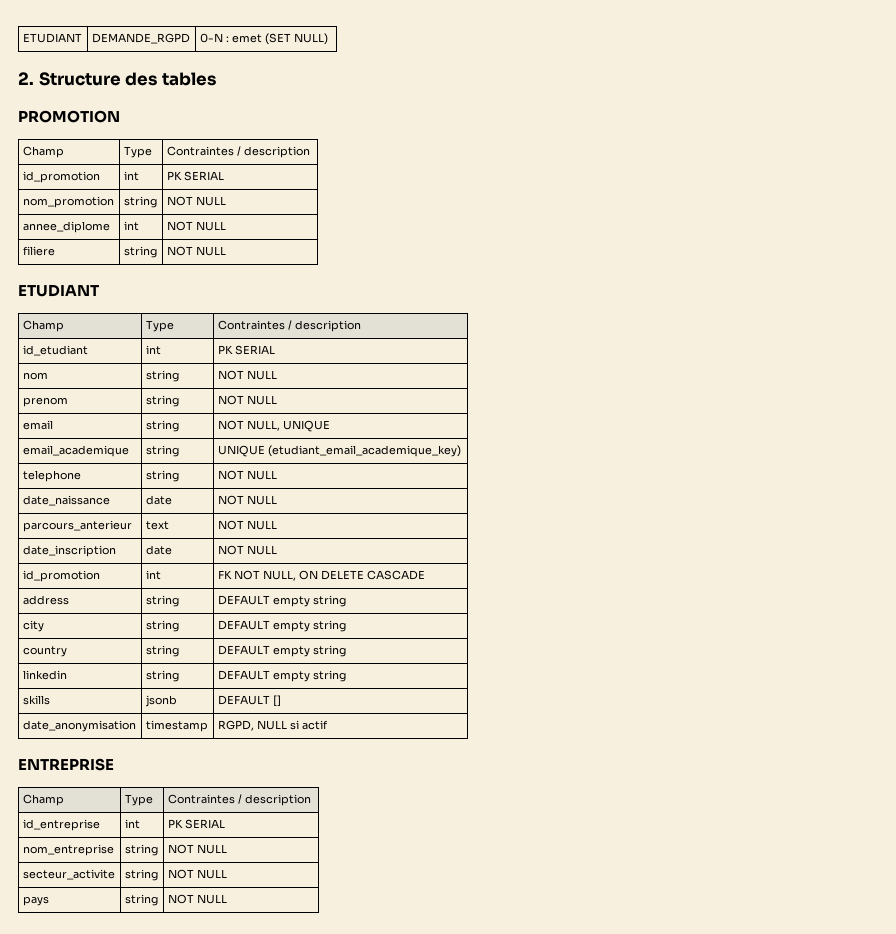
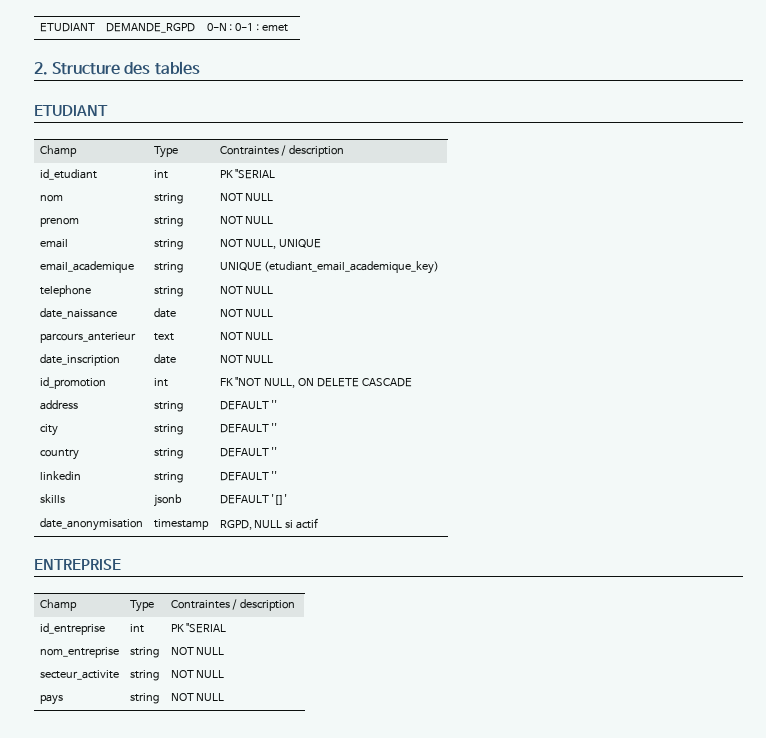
- ETUDIANT | DEMANDE_RGPD | 0-N : emet (SET NULL)
+ ETUDIANT | DEMANDE_RGPD | 0-N : 0-1 : emet
- PROMOTION
- Champ | Type | Contraintes / description
- id_promotion | int | PK SERIAL
- nom_promotion | string | NOT NULL
- annee_diplome | int | NOT NULL
- filiere | string | NOT NULL
- id_etudiant | int | PK SERIAL
+ id_etudiant | int | PK "SERIAL
- id_promotion | int | FK NOT NULL, ON DELETE CASCADE
+ id_promotion | int | FK "NOT NULL, ON DELETE CASCADE
- address | string | DEFAULT empty string
+ address | string | DEFAULT ''
- city | string | DEFAULT empty string
+ city | string | DEFAULT ''
- country | string | DEFAULT empty string
+ country | string | DEFAULT ''
- linkedin | string | DEFAULT empty string
+ linkedin | string | DEFAULT ''
- skills | jsonb | DEFAULT []
+ skills | jsonb | DEFAULT '[]'
- id_entreprise | int | PK SERIAL
+ id_entreprise | int | PK "SERIAL

